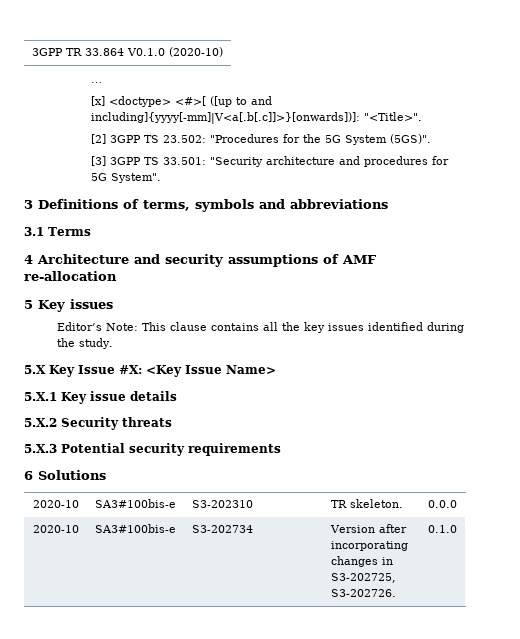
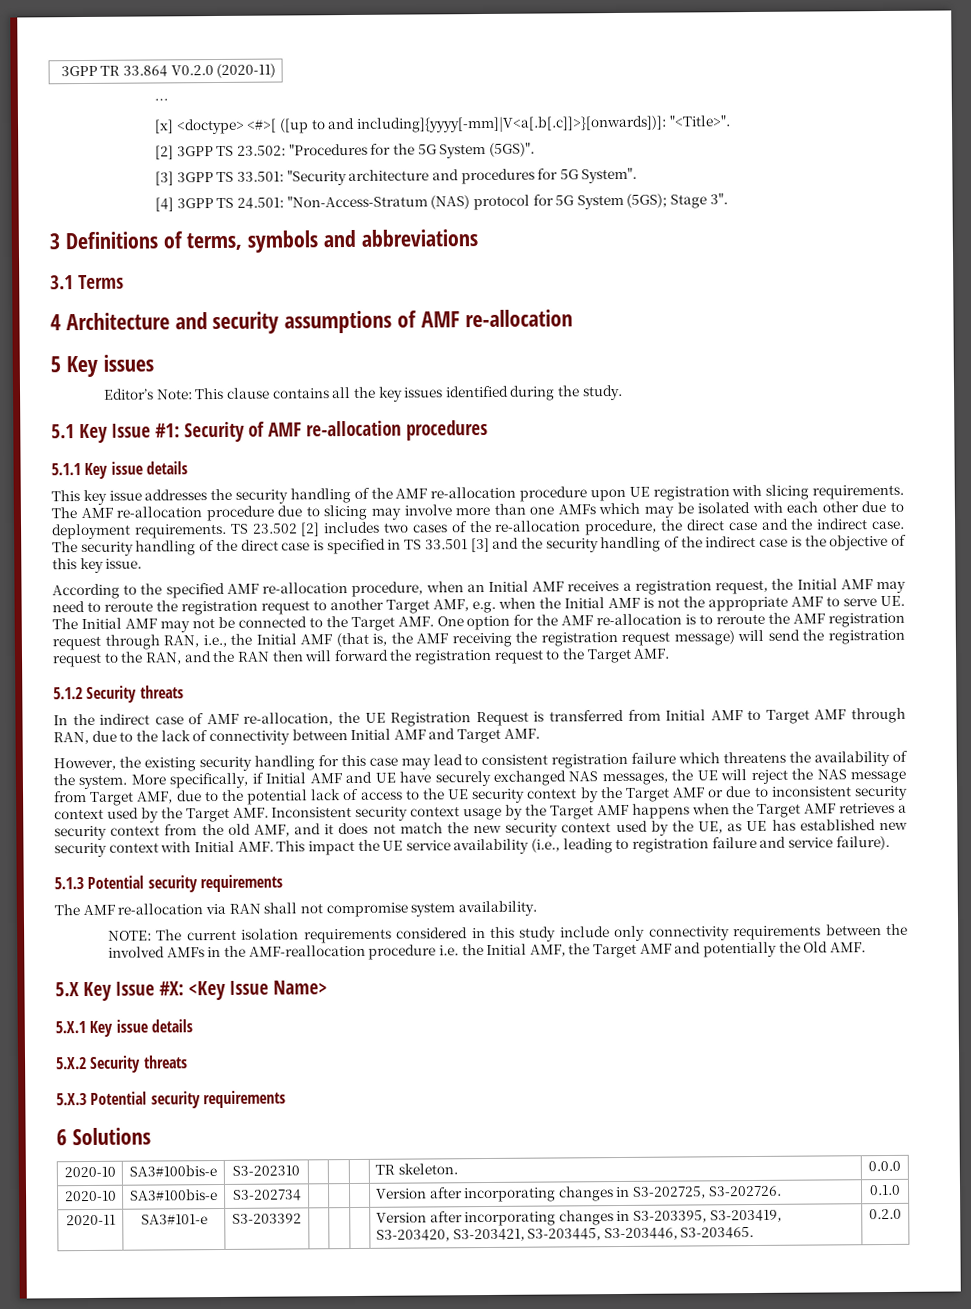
- 3GPP TR 33.864 V0.1.0 (2020-10)
+ 3GPP TR 33.864 V0.2.0 (2020-11)
+ [4] 3GPP TS 24.501: "Non-Access-Stratum (NAS) protocol for 5G System (5GS); Stage 3".
+ 5.1 Key Issue #1: Security of AMF re-allocation procedures
+ 5.1.1 Key issue details
+ This key issue addresses the security handling of the AMF re-allocation procedure upon UE registration with slicing requirements. The AMF re-allocation procedure due to slicing may involve more than one AMFs which may be isolated with each other due to deployment requirements. TS 23.502 [2] includes two cases of the re-allocation procedure, the direct case and the indirect case. The security handling of the direct case is specified in TS 33.501 [3] and the security handling of the indirect case is the objective of this key issue.
+ According to the specified AMF re-allocation procedure, when an Initial AMF receives a registration request, the Initial AMF may need to reroute the registration request to another Target AMF, e.g. when the Initial AMF is not the appropriate AMF to serve UE. The Initial AMF may not be connected to the Target AMF. One option for the AMF re-allocation is to reroute the AMF registration request through RAN, i.e., the Initial AMF (that is, the AMF receiving the registration request message) will send the registration request to the RAN, and the RAN then will forward the registration request to the Target AMF.
+ 5.1.2 Security threats
+ In the indirect case of AMF re-allocation, the UE Registration Request is transferred from Initial AMF to Target AMF through RAN, due to the lack of connectivity between Initial AMF and Target AMF.
+ However, the existing security handling for this case may lead to consistent registration failure which threatens the availability of the system. More specifically, if Initial AMF and UE have securely exchanged NAS messages, the UE will reject the NAS message from Target AMF, due to the potential lack of access to the UE security context by the Target AMF or due to inconsistent security context used by the Target AMF. Inconsistent security context usage by the Target AMF happens when the Target AMF retrieves a security context from the old AMF, and it does not match the new security context used by the UE, as UE has established new security context with Initial AMF. This impact the UE service availability (i.e., leading to registration failure and service failure).
+ 5.1.3 Potential security requirements
+ The AMF re-allocation via RAN shall not compromise system availability.
+ NOTE: The current isolation requirements considered in this study include only connectivity requirements between the involved AMFs in the AMF-reallocation procedure i.e. the Initial AMF, the Target AMF and potentially the Old AMF.
+ 2020-11 | SA3#101-e | S3-203392 | | | | Version after incorporating changes in S3-203395, S3-203419, S3-203420, S3-203421, S3-203445, S3-203446, S3-203465. | 0.2.0

